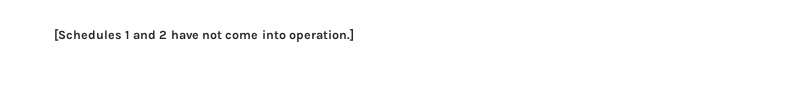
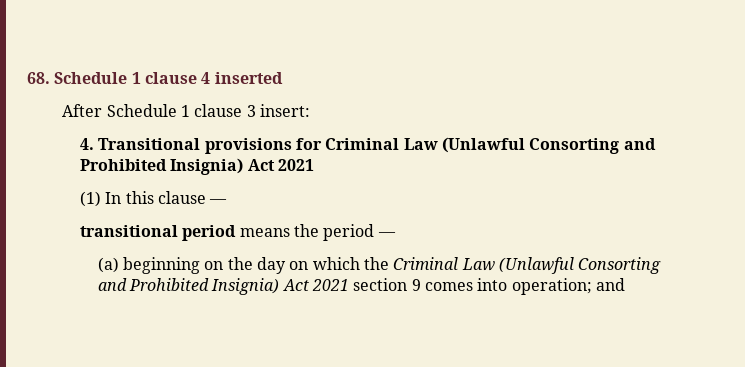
- [Schedules 1 and 2 have not come into operation.]
+ 68. Schedule 1 clause 4 inserted
+ After Schedule 1 clause 3 insert:
+ 4. Transitional provisions for Criminal Law (Unlawful Consorting and Prohibited Insignia) Act 2021
+ (1) In this clause —
+ transitional period means the period —
+ (a) beginning on the day on which the Criminal Law (Unlawful Consorting and Prohibited Insignia) Act 2021 section 9 comes into operation; and

